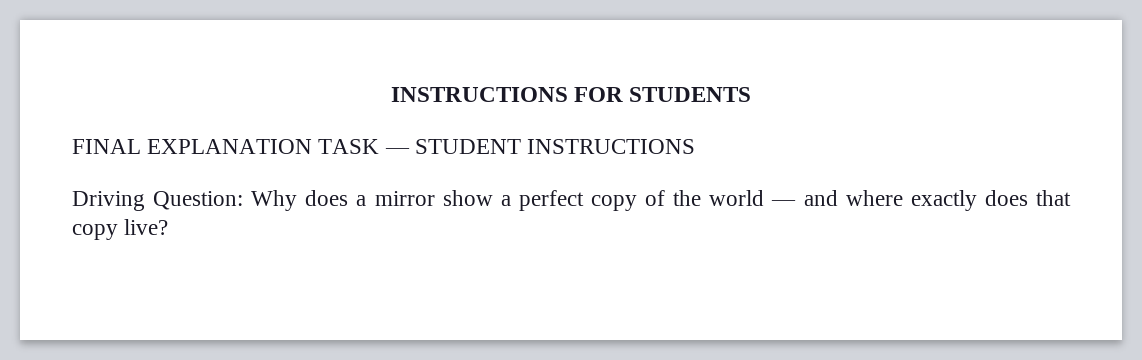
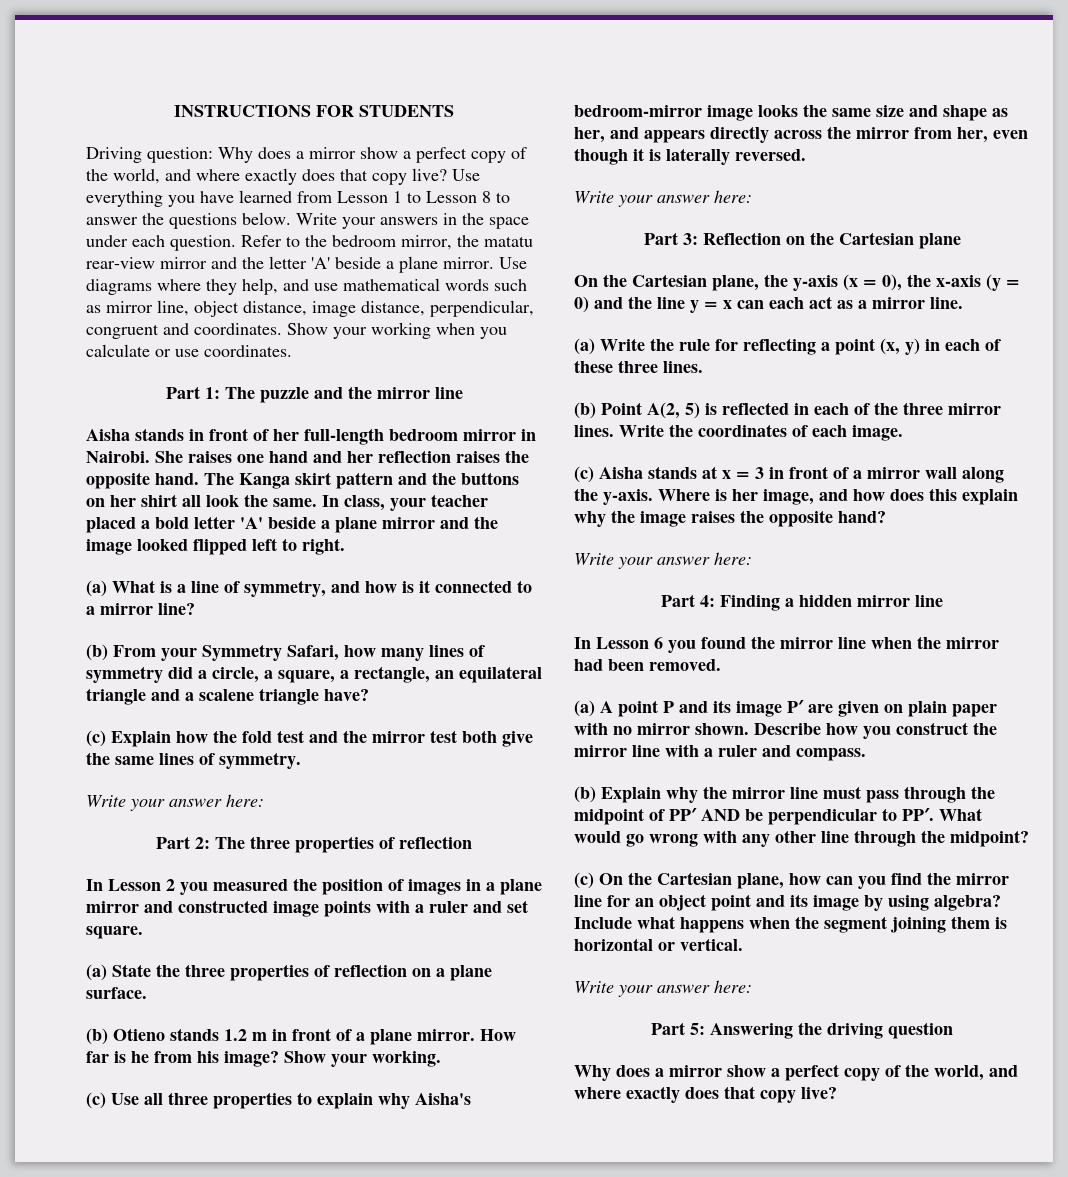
- FINAL EXPLANATION TASK — STUDENT INSTRUCTIONS
- Driving Question: Why does a mirror show a perfect copy of the world — and where exactly does that copy live?
+ Driving question: Why does a mirror show a perfect copy of the world, and where exactly does that copy live? Use everything you have learned from Lesson 1 to Lesson 8 to answer the questions below. Write your answers in the space under each question. Refer to the bedroom mirror, the matatu rear-view mirror and the letter 'A' beside a plane mirror. Use diagrams where they help, and use mathematical words such as mirror line, object distance, image distance, perpendicular, congruent and coordinates. Show your working when you calculate or use coordinates.
+ Part 1: The puzzle and the mirror line
+ Aisha stands in front of her full-length bedroom mirror in Nairobi. She raises one hand and her reflection raises the opposite hand. The Kanga skirt pattern and the buttons on her shirt all look the same. In class, your teacher placed a bold letter 'A' beside a plane mirror and the image looked flipped left to right.
+ (a) What is a line of symmetry, and how is it connected to a mirror line?
+ (b) From your Symmetry Safari, how many lines of symmetry did a circle, a square, a rectangle, an equilateral triangle and a scalene triangle have?
+ (c) Explain how the fold test and the mirror test both give the same lines of symmetry.
+ Write your answer here:
+ Part 2: The three properties of reflection
+ In Lesson 2 you measured the position of images in a plane mirror and constructed image points with a ruler and set square.
+ (a) State the three properties of reflection on a plane surface.
+ (b) Otieno stands 1.2 m in front of a plane mirror. How far is he from his image? Show your working.
+ (c) Use all three properties to explain why Aisha's bedroom-mirror image looks the same size and shape as her, and appears directly across the mirror from her, even though it is laterally reversed.
+ Write your answer here:
+ Part 3: Reflection on the Cartesian plane
+ On the Cartesian plane, the y-axis (x = 0), the x-axis (y = 0) and the line y = x can each act as a mirror line.
+ (a) Write the rule for reflecting a point (x, y) in each of these three lines.
+ (b) Point A(2, 5) is reflected in each of the three mirror lines. Write the coordinates of each image.
+ (c) Aisha stands at x = 3 in front of a mirror wall along the y-axis. Where is her image, and how does this explain why the image raises the opposite hand?
+ Write your answer here:
+ Part 4: Finding a hidden mirror line
+ In Lesson 6 you found the mirror line when the mirror had been removed.
+ (a) A point P and its image P′ are given on plain paper with no mirror shown. Describe how you construct the mirror line with a ruler and compass.
+ (b) Explain why the mirror line must pass through the midpoint of PP′ AND be perpendicular to PP′. What would go wrong with any other line through the midpoint?
+ (c) On the Cartesian plane, how can you find the mirror line for an object point and its image by using algebra? Include what happens when the segment joining them is horizontal or vertical.
+ Write your answer here:
+ Part 5: Answering the driving question
+ Why does a mirror show a perfect copy of the world, and where exactly does that copy live?

